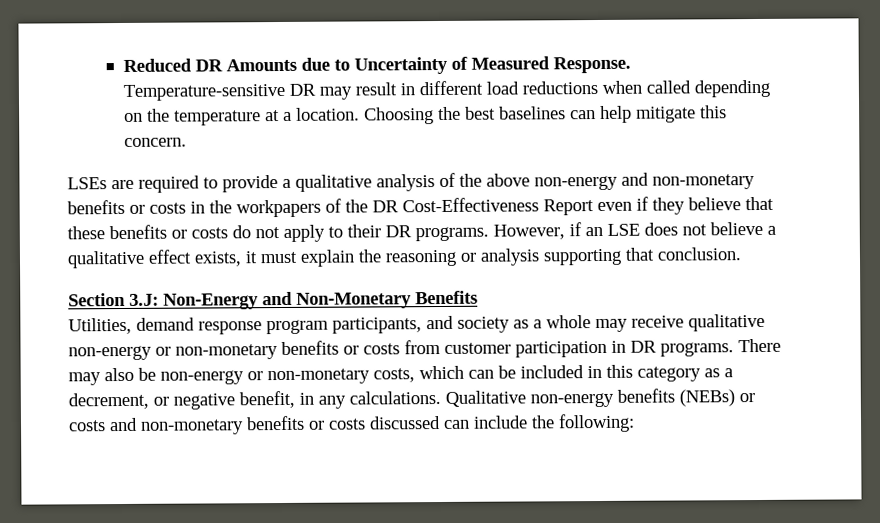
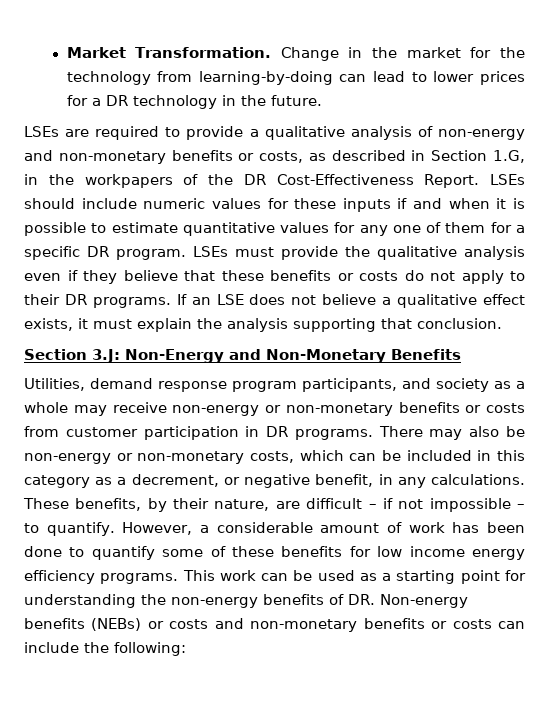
- Reduced DR Amounts due to Uncertainty of Measured Response. Temperature-sensitive DR may result in different load reductions when called depending on the temperature at a location. Choosing the best baselines can help mitigate this concern.
+ Market Transformation. Change in the market for the technology from learning-by-doing can lead to lower prices for a DR technology in the future.
- LSEs are required to provide a qualitative analysis of the above non-energy and non-monetary benefits or costs in the workpapers of the DR Cost-Effectiveness Report even if they believe that these benefits or costs do not apply to their DR programs.
+ LSEs are required to provide a qualitative analysis of non-energy and non-monetary benefits or costs, as described in Section 1.G, in the workpapers of the DR Cost-Effectiveness Report. LSEs should include numeric values for these inputs if and when it is possible to estimate quantitative values for any one of them for a specific DR program. LSEs must provide the qualitative analysis even if they believe that these benefits or costs do not apply to their DR programs.
- However, if an LSE does not believe a qualitative effect exists, it must explain the reasoning or analysis supporting that conclusion.
+ If an LSE does not believe a qualitative effect exists, it must explain the analysis supporting that conclusion.
- Utilities, demand response program participants, and society as a whole may receive qualitative non-energy or non-monetary benefits or costs from customer participation in DR programs.
+ Utilities, demand response program participants, and society as a whole may receive non-energy or non-monetary benefits or costs from customer participation in DR programs.
- Qualitative non-energy benefits (NEBs) or costs and non-monetary benefits or costs discussed can include the following:
+ These benefits, by their nature, are difficult – if not impossible – to quantify. However, a considerable amount of work has been done to quantify some of these benefits for low income energy efficiency programs. This work can be used as a starting point for understanding the non-energy benefits of DR. Non-energy benefits (NEBs) or costs and non-monetary benefits or costs can include the following:

